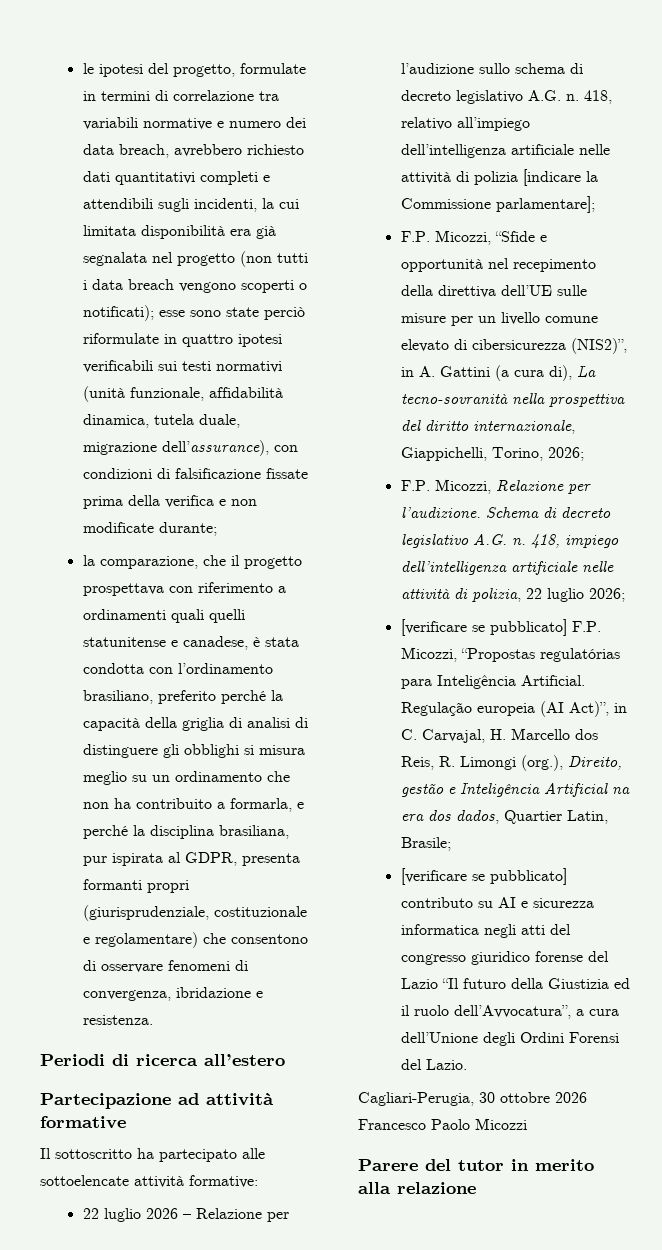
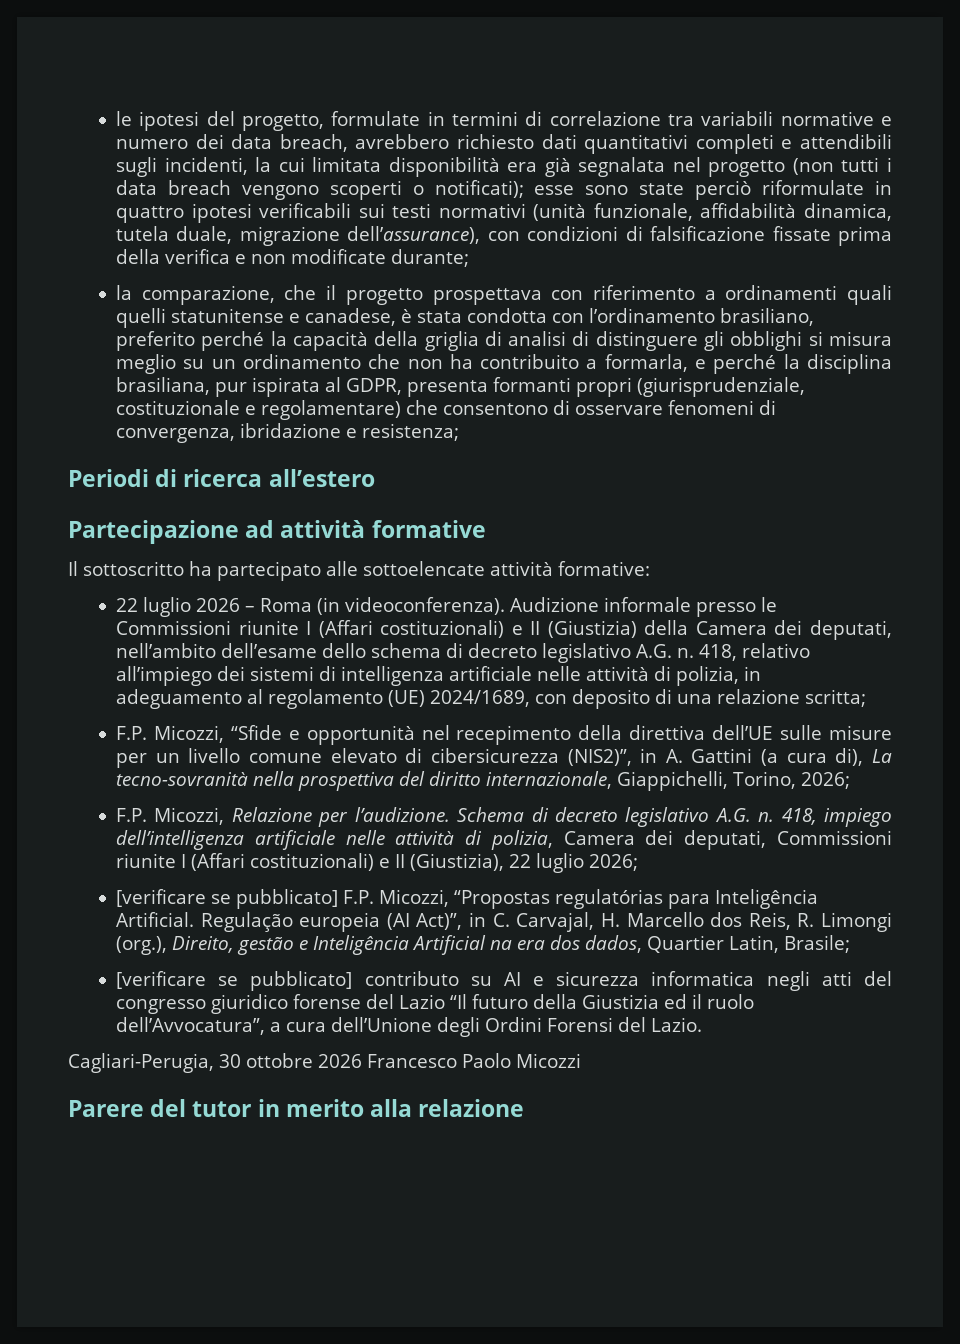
- la comparazione, che il progetto prospettava con riferimento a ordinamenti quali quelli statunitense e canadese, è stata condotta con l’ordinamento brasiliano, preferito perché la capacità della griglia di analisi di distinguere gli obblighi si misura meglio su un ordinamento che non ha contribuito a formarla, e perché la disciplina brasiliana, pur ispirata al GDPR, presenta formanti propri (giurisprudenziale, costituzionale e regolamentare) che consentono di osservare fenomeni di convergenza, ibridazione e resistenza.
+ la comparazione, che il progetto prospettava con riferimento a ordinamenti quali quelli statunitense e canadese, è stata condotta con l’ordinamento brasiliano, preferito perché la capacità della griglia di analisi di distinguere gli obblighi si misura meglio su un ordinamento che non ha contribuito a formarla, e perché la disciplina brasiliana, pur ispirata al GDPR, presenta formanti propri (giurisprudenziale, costituzionale e regolamentare) che consentono di osservare fenomeni di convergenza, ibridazione e resistenza;
- 22 luglio 2026 – Relazione per l’audizione sullo schema di decreto legislativo A.G. n.
+ 22 luglio 2026 – Roma (in videoconferenza). Audizione informale presso le Commissioni riunite I (Affari costituzionali) e II (Giustizia) della Camera dei deputati, nell’ambito dell’esame dello schema di decreto legislativo A.G. n.
- 418, relativo all’impiego dell’intelligenza artificiale nelle attività di polizia [indicare la Commissione parlamentare];
+ 418, relativo all’impiego dei sistemi di intelligenza artificiale nelle attività di polizia, in adeguamento al regolamento (UE) 2024/1689, con deposito di una relazione scritta;
- 418, impiego dell’intelligenza artificiale nelle attività di polizia, 22 luglio 2026;
+ 418, impiego dell’intelligenza artificiale nelle attività di polizia, Camera dei deputati, Commissioni riunite I (Affari costituzionali) e II (Giustizia), 22 luglio 2026;

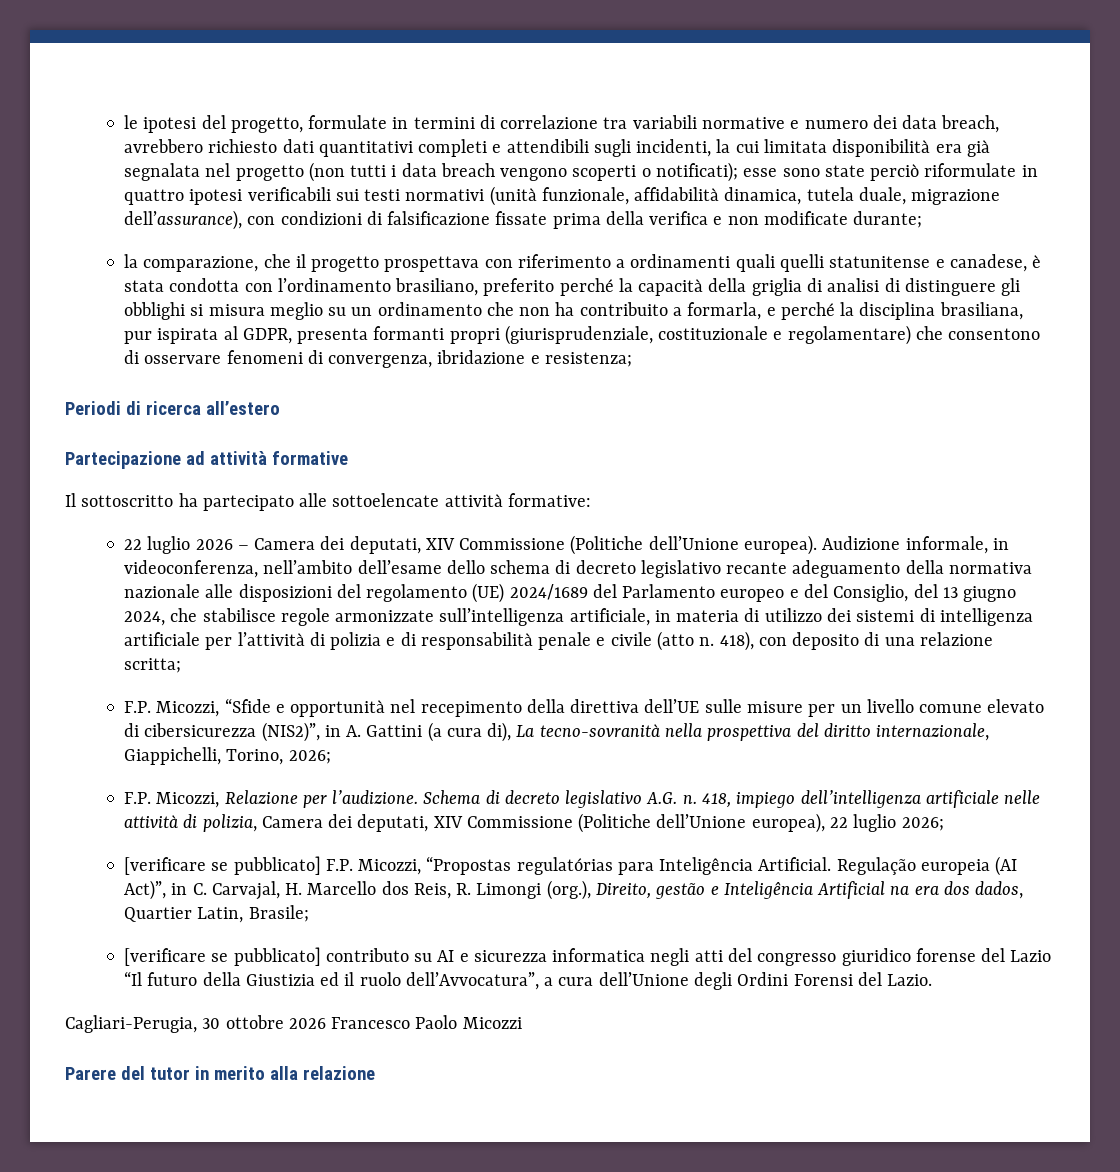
- 22 luglio 2026 – Roma (in videoconferenza). Audizione informale presso le Commissioni riunite I (Affari costituzionali) e II (Giustizia) della Camera dei deputati, nell’ambito dell’esame dello schema di decreto legislativo A.G. n. 418, relativo all’impiego dei sistemi di intelligenza artificiale nelle attività di polizia, in adeguamento al regolamento (UE) 2024/1689, con deposito di una relazione scritta;
+ 22 luglio 2026 – Camera dei deputati, XIV Commissione (Politiche dell’Unione europea). Audizione informale, in videoconferenza, nell’ambito dell’esame dello schema di decreto legislativo recante adeguamento della normativa nazionale alle disposizioni del regolamento (UE) 2024/1689 del Parlamento europeo e del Consiglio, del 13 giugno 2024, che stabilisce regole armonizzate sull’intelligenza artificiale, in materia di utilizzo dei sistemi di intelligenza artificiale per l’attività di polizia e di responsabilità penale e civile (atto n. 418), con deposito di una relazione scritta;
- 418, impiego dell’intelligenza artificiale nelle attività di polizia, Camera dei deputati, Commissioni riunite I (Affari costituzionali) e II (Giustizia), 22 luglio 2026;
+ 418, impiego dell’intelligenza artificiale nelle attività di polizia, Camera dei deputati, XIV Commissione (Politiche dell’Unione europea), 22 luglio 2026;

